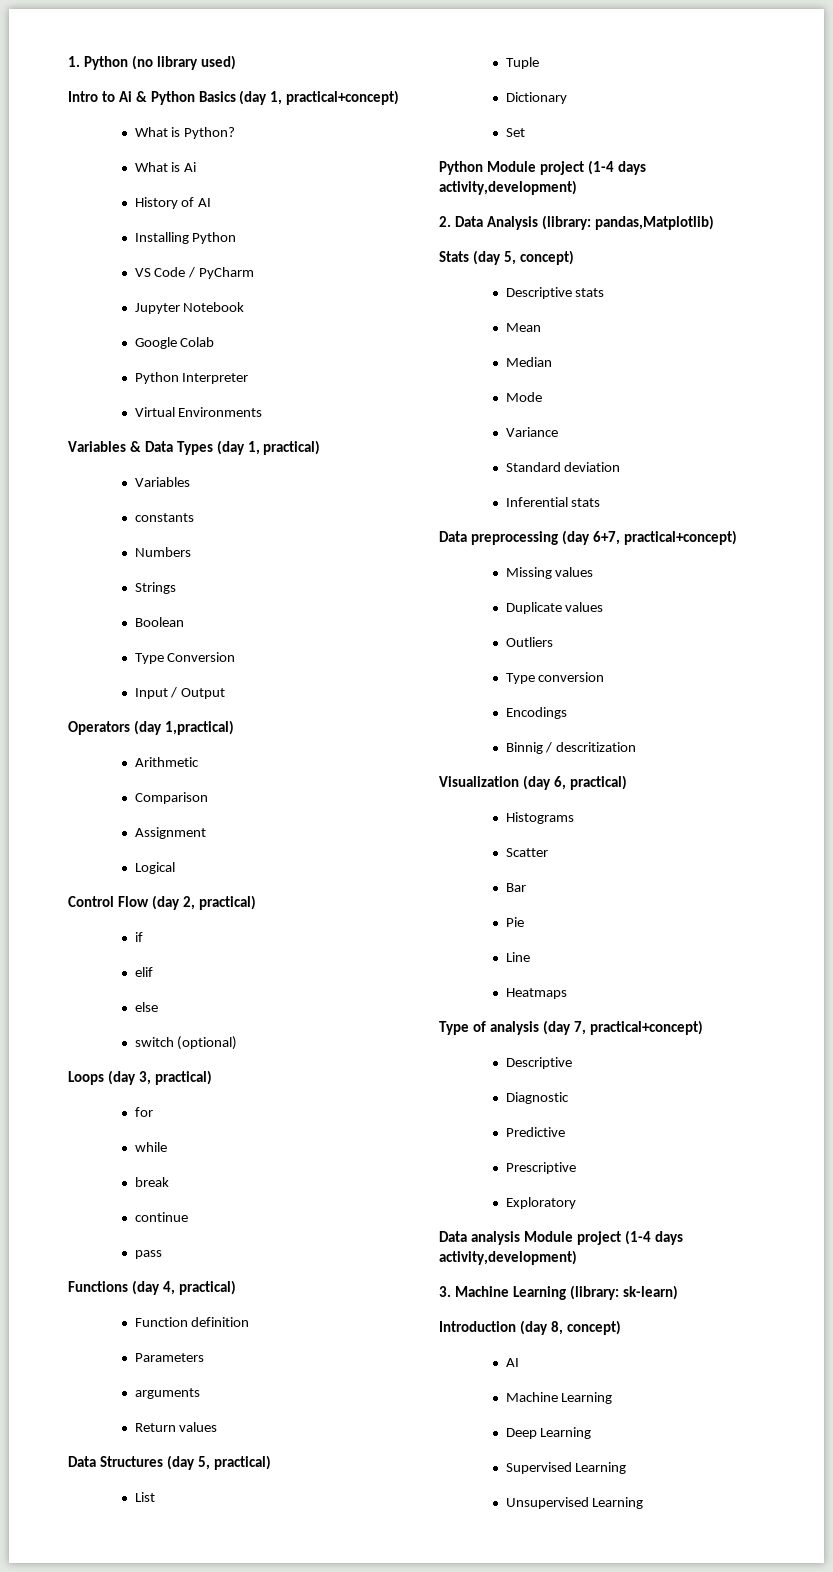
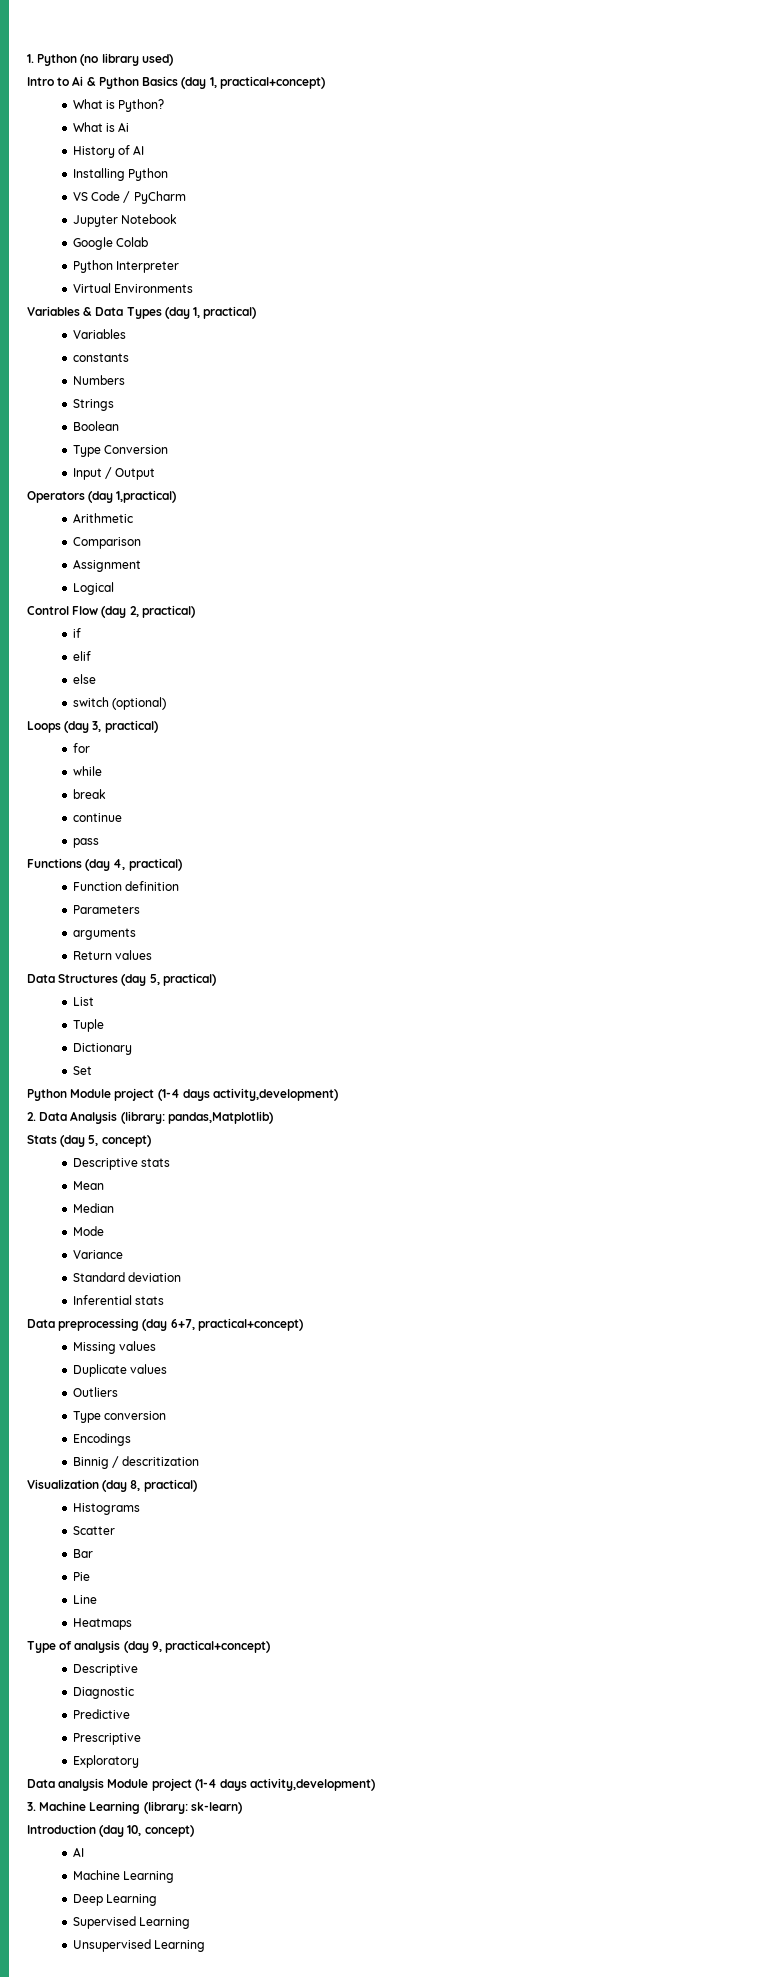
- Visualization (day 6, practical)
+ Visualization (day 8, practical)
- Type of analysis (day 7, practical+concept)
+ Type of analysis (day 9, practical+concept)
- Introduction (day 8, concept)
+ Introduction (day 10, concept)

